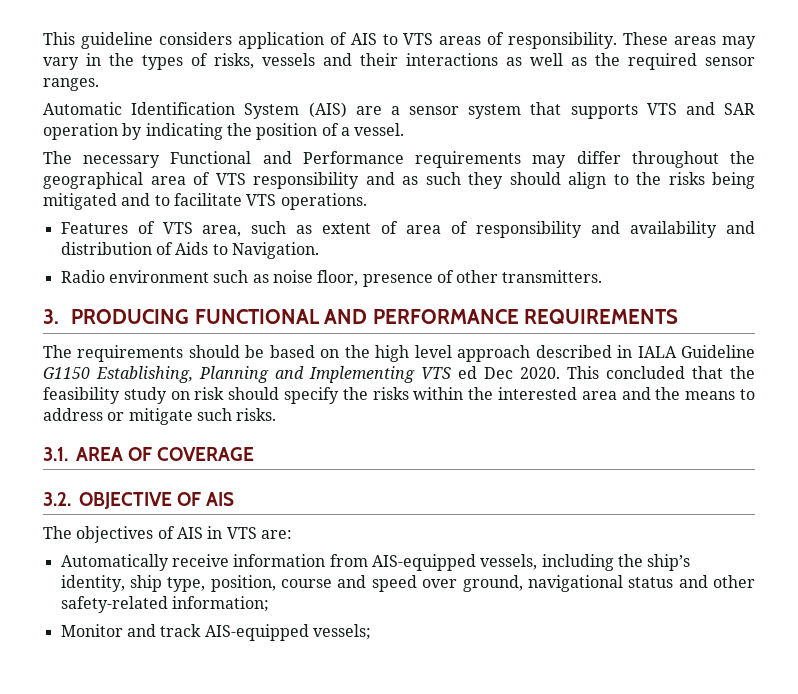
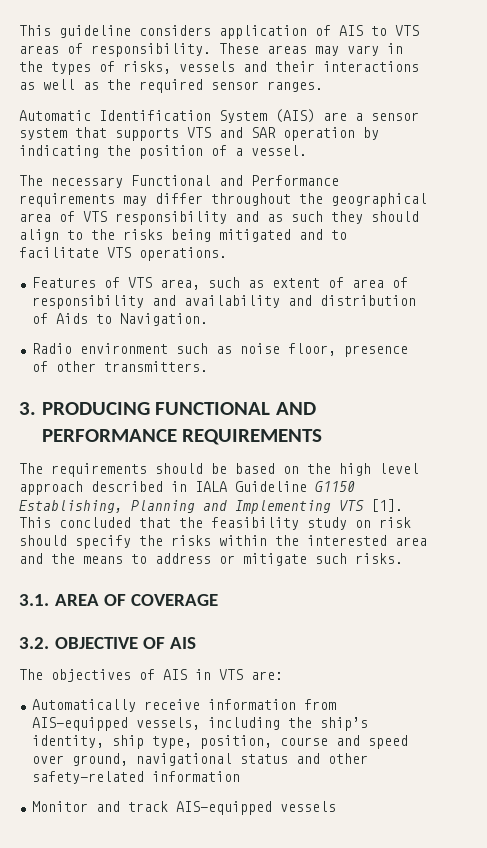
- The requirements should be based on the high level approach described in IALA Guideline G1150 Establishing, Planning and Implementing VTS ed Dec 2020.
+ The requirements should be based on the high level approach described in IALA Guideline G1150 Establishing, Planning and Implementing VTS [1].
- Automatically receive information from AIS-equipped vessels, including the ship’s identity, ship type, position, course and speed over ground, navigational status and other safety-related information;
+ Automatically receive information from AIS-equipped vessels, including the ship’s identity, ship type, position, course and speed over ground, navigational status and other safety-related information
- Monitor and track AIS-equipped vessels;
+ Monitor and track AIS-equipped vessels

